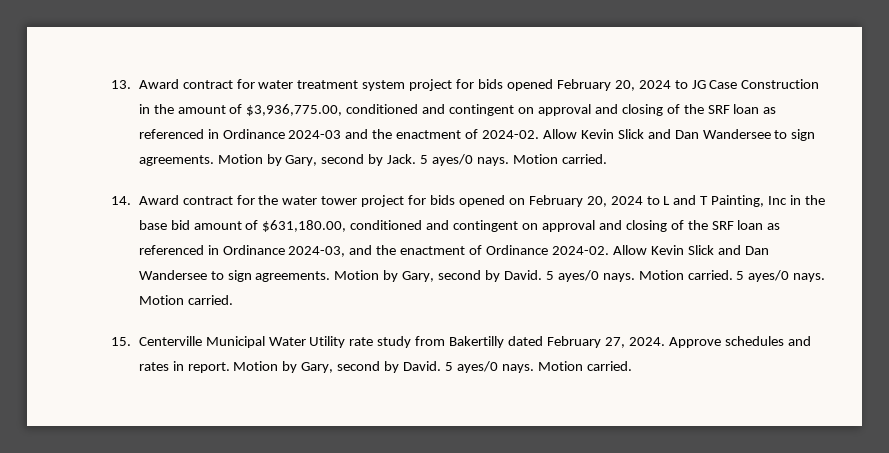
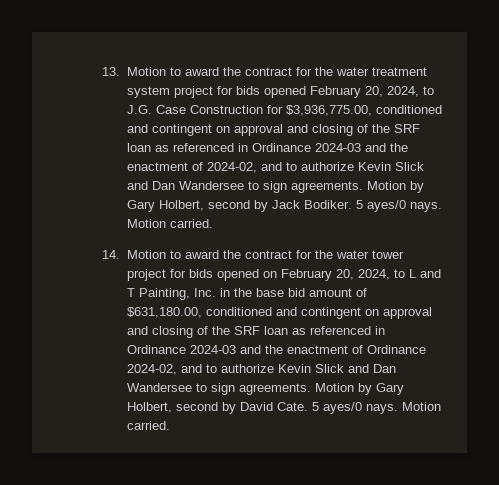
- 13. Award contract for water treatment system project for bids opened February 20, 2024 to JG Case Construction in the amount of $3,936,775.00, conditioned and contingent on approval and closing of the SRF loan as referenced in Ordinance 2024-03 and the enactment of 2024-02. Allow Kevin Slick and Dan Wandersee to sign agreements.
+ 13. Motion to award the contract for the water treatment system project for bids opened February 20, 2024, to J.G. Case Construction for $3,936,775.00, conditioned and contingent on approval and closing of the SRF loan as referenced in Ordinance 2024-03 and the enactment of 2024-02, and to authorize Kevin Slick and Dan Wandersee to sign agreements.
- Motion by Gary, second by Jack.
+ Motion by Gary Holbert, second by Jack Bodiker.
- 14. Award contract for the water tower project for bids opened on February 20, 2024 to L and T Painting, Inc in the base bid amount of $631,180.00, conditioned and contingent on approval and closing of the SRF loan as referenced in Ordinance 2024-03, and the enactment of Ordinance 2024-02. Allow Kevin Slick and Dan Wandersee to sign agreements.
+ 14. Motion to award the contract for the water tower project for bids opened on February 20, 2024, to L and T Painting, Inc. in the base bid amount of $631,180.00, conditioned and contingent on approval and closing of the SRF loan as referenced in Ordinance 2024-03 and the enactment of Ordinance 2024-02, and to authorize Kevin Slick and Dan Wandersee to sign agreements.
- Motion by Gary, second by David. 5 ayes/0 nays. Motion carried. 5 ayes/0 nays. Motion carried.
- 15. Centerville Municipal Water Utility rate study from Bakertilly dated February 27, 2024. Approve schedules and rates in report. Motion by Gary, second by David. 5 ayes/0 nays. Motion carried.
+ Motion by Gary Holbert, second by David Cate. 5 ayes/0 nays. Motion carried.

